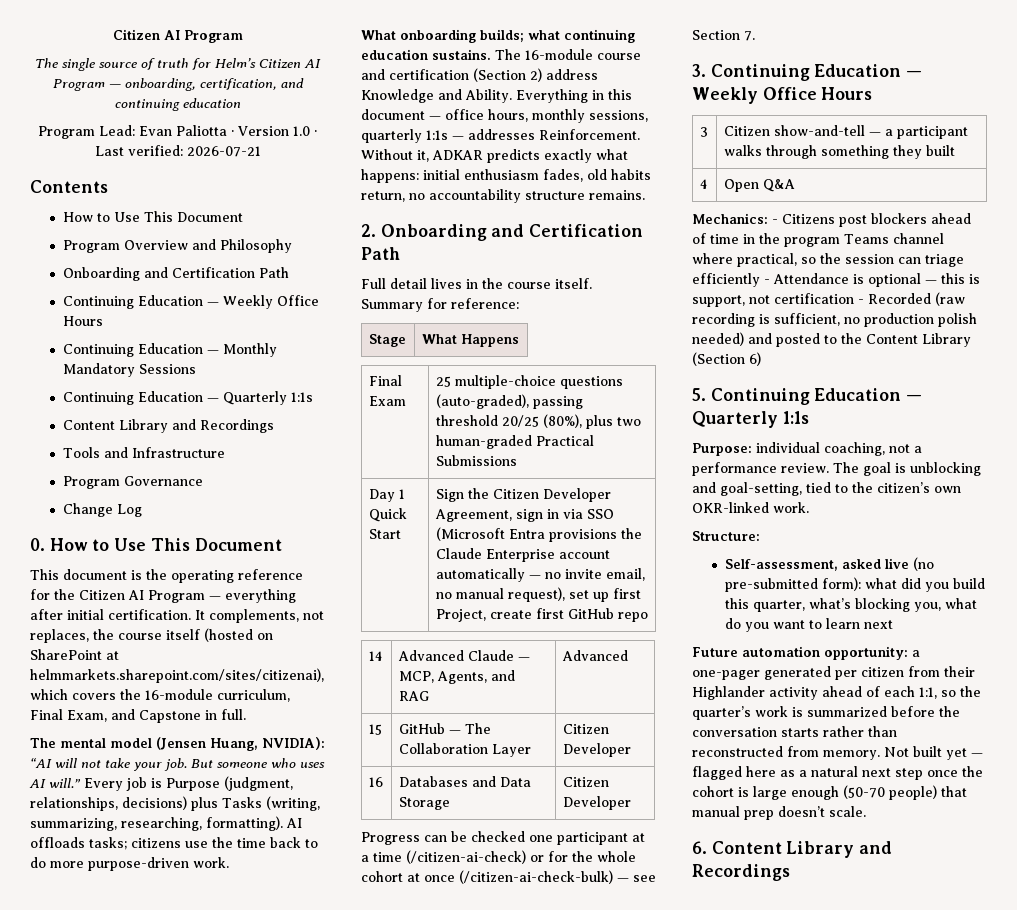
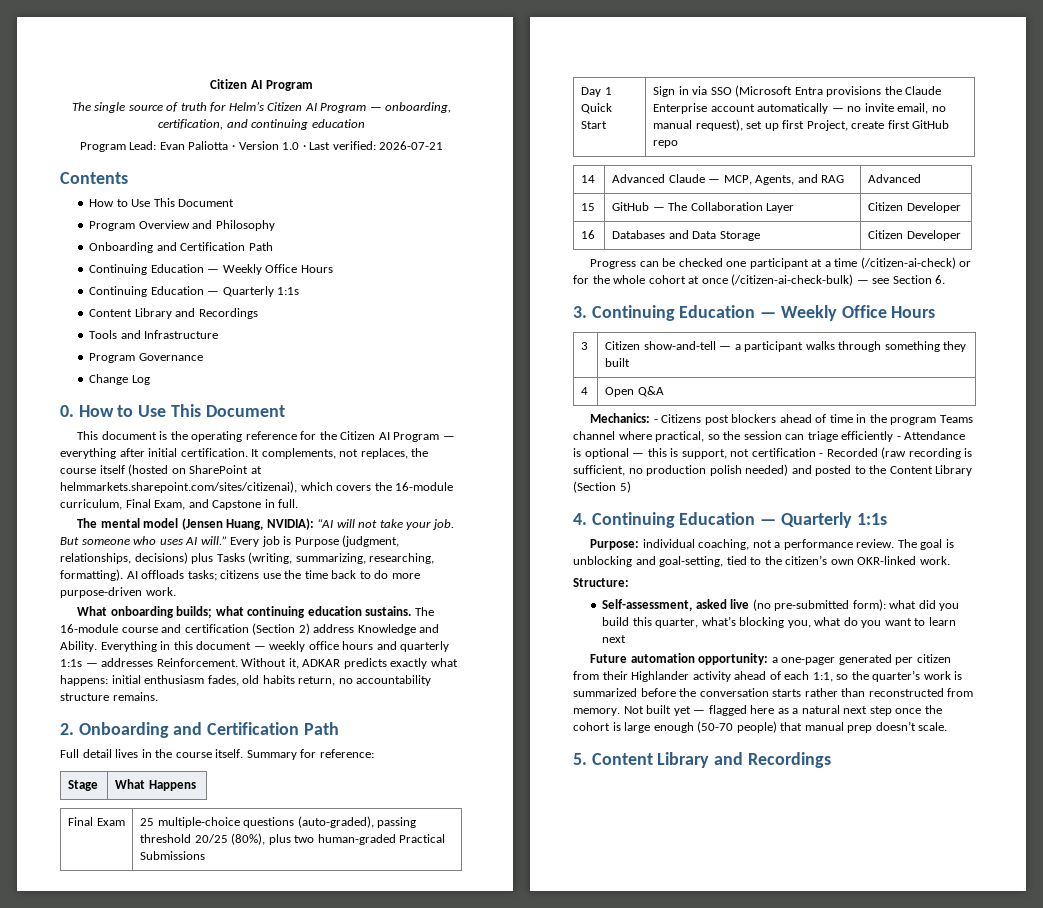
- Continuing Education — Monthly Mandatory Sessions
- Everything in this document — office hours, monthly sessions, quarterly 1:1s — addresses Reinforcement.
+ Everything in this document — weekly office hours and quarterly 1:1s — addresses Reinforcement.
- Day 1 Quick Start | Sign the Citizen Developer Agreement, sign in via SSO (Microsoft Entra provisions the Claude Enterprise account automatically — no invite email, no manual request), set up first Project, create first GitHub repo
+ Day 1 Quick Start | Sign in via SSO (Microsoft Entra provisions the Claude Enterprise account automatically — no invite email, no manual request), set up first Project, create first GitHub repo
- Progress can be checked one participant at a time (/citizen-ai-check) or for the whole cohort at once (/citizen-ai-check-bulk) — see Section 7.
+ Progress can be checked one participant at a time (/citizen-ai-check) or for the whole cohort at once (/citizen-ai-check-bulk) — see Section 6.
- Mechanics: - Citizens post blockers ahead of time in the program Teams channel where practical, so the session can triage efficiently - Attendance is optional — this is support, not certification - Recorded (raw recording is sufficient, no production polish needed) and posted to the Content Library (Section 6)
- 5. Continuing Education — Quarterly 1:1s
+ Mechanics: - Citizens post blockers ahead of time in the program Teams channel where practical, so the session can triage efficiently - Attendance is optional — this is support, not certification - Recorded (raw recording is sufficient, no production polish needed) and posted to the Content Library (Section 5)
+ 4. Continuing Education — Quarterly 1:1s
- 6. Content Library and Recordings
+ 5. Content Library and Recordings

